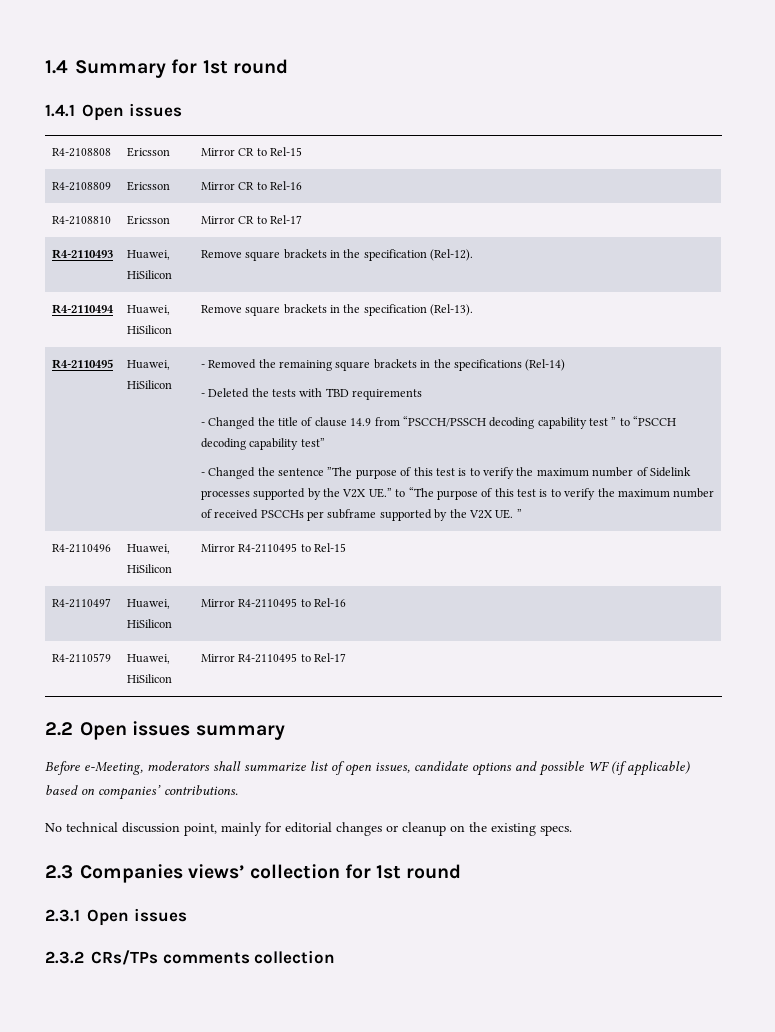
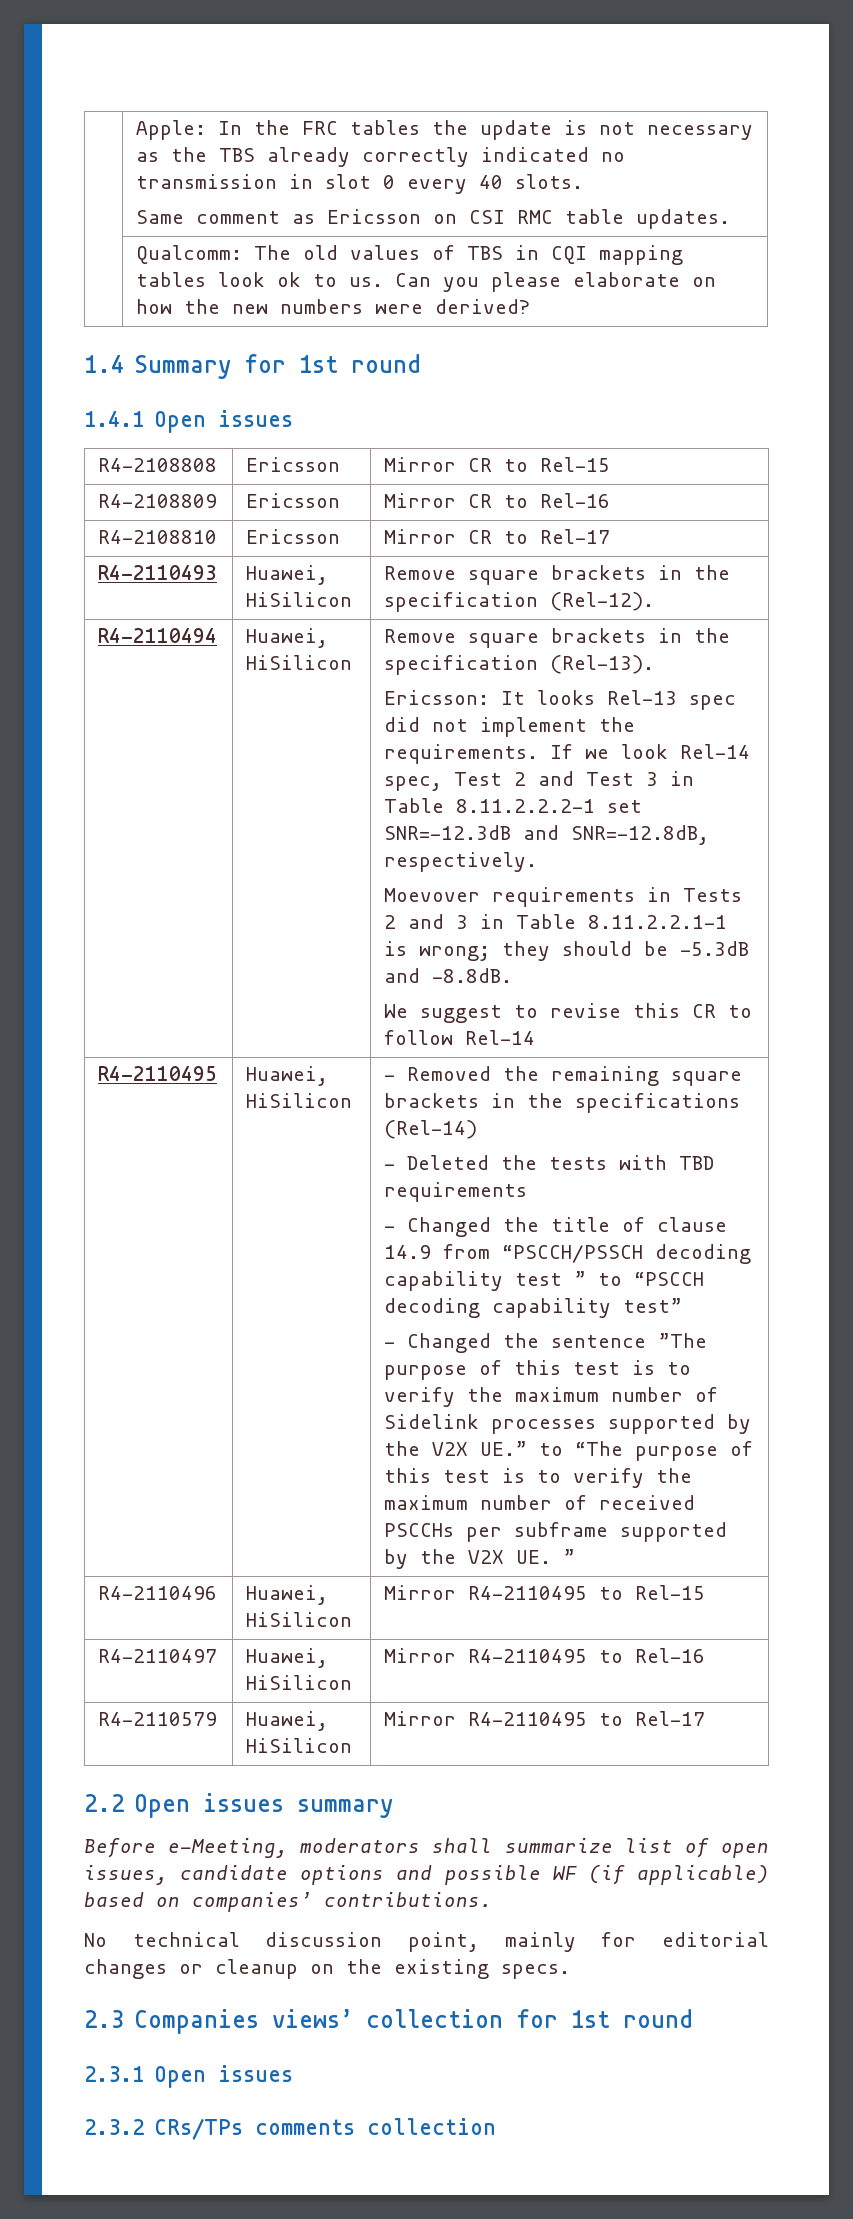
+ | Apple: In the FRC tables the update is not necessary as the TBS already correctly indicated no transmission in slot 0 every 40 slots.
+ Same comment as Ericsson on CSI RMC table updates.
+ | Qualcomm: The old values of TBS in CQI mapping tables look ok to us. Can you please elaborate on how the new numbers were derived?
+ Ericsson: It looks Rel-13 spec did not implement the requirements. If we look Rel-14 spec, Test 2 and Test 3 in Table 8.11.2.2.2-1 set SNR=-12.3dB and SNR=-12.8dB, respectively.
+ Moevover requirements in Tests 2 and 3 in Table 8.11.2.2.1-1 is wrong; they should be -5.3dB and -8.8dB.
+ We suggest to revise this CR to follow Rel-14

